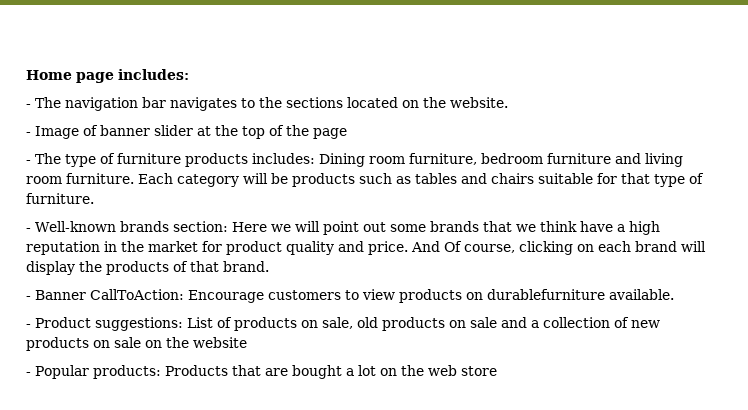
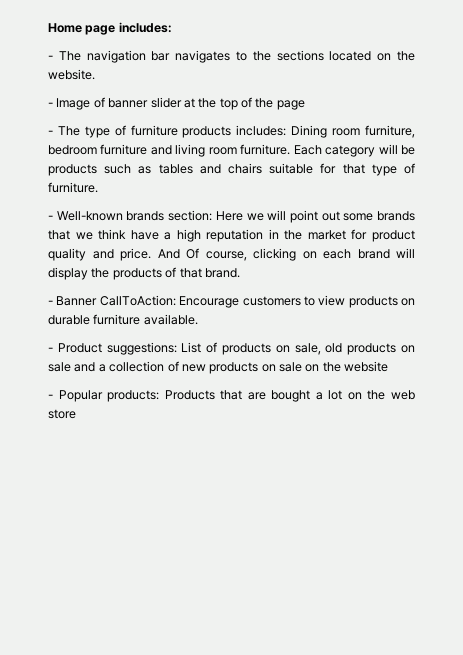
- - Banner CallToAction: Encourage customers to view products on durablefurniture available.
+ - Banner CallToAction: Encourage customers to view products on durable furniture available.

